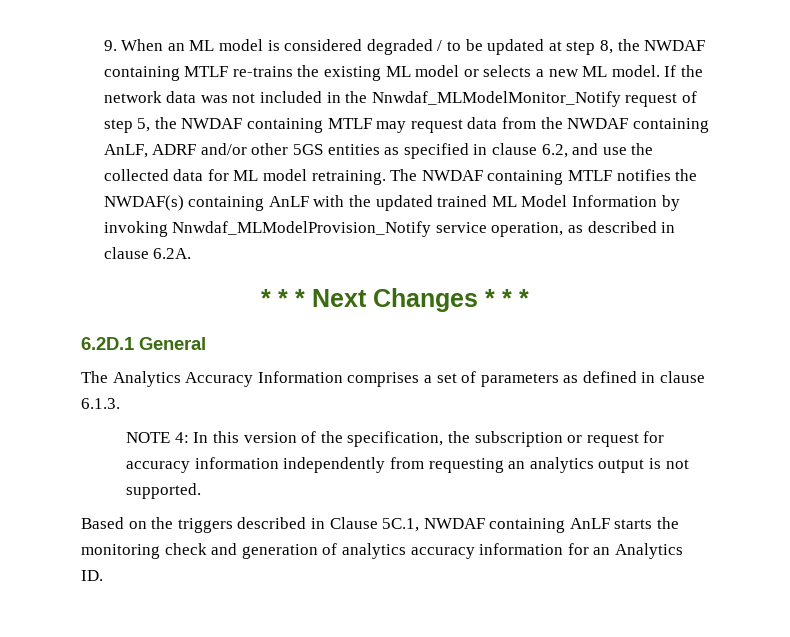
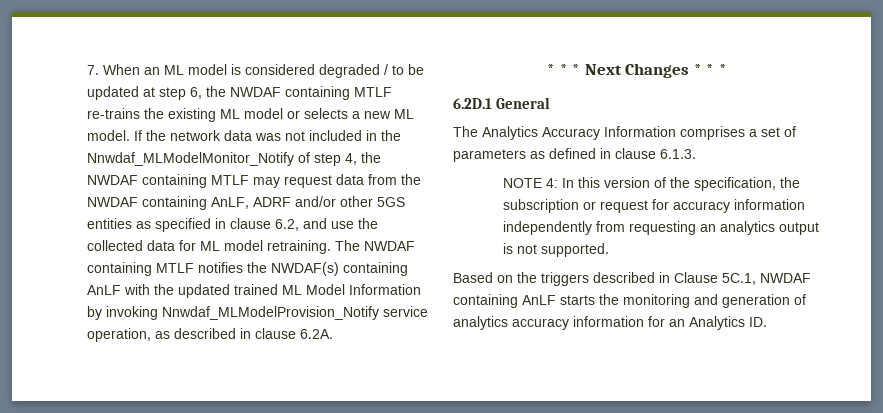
- 9. When an ML model is considered degraded / to be updated at step 8, the NWDAF containing MTLF re-trains the existing ML model or selects a new ML model.
+ 7. When an ML model is considered degraded / to be updated at step 6, the NWDAF containing MTLF re-trains the existing ML model or selects a new ML model.
- If the network data was not included in the Nnwdaf_MLModelMonitor_Notify request of step 5, the NWDAF containing MTLF may request data from the NWDAF containing AnLF, ADRF and/or other 5GS entities as specified in clause 6.2, and use the collected data for ML model retraining.
+ If the network data was not included in the Nnwdaf_MLModelMonitor_Notify of step 4, the NWDAF containing MTLF may request data from the NWDAF containing AnLF, ADRF and/or other 5GS entities as specified in clause 6.2, and use the collected data for ML model retraining.
- Based on the triggers described in Clause 5C.1, NWDAF containing AnLF starts the monitoring check and generation of analytics accuracy information for an Analytics ID.
+ Based on the triggers described in Clause 5C.1, NWDAF containing AnLF starts the monitoring and generation of analytics accuracy information for an Analytics ID.

